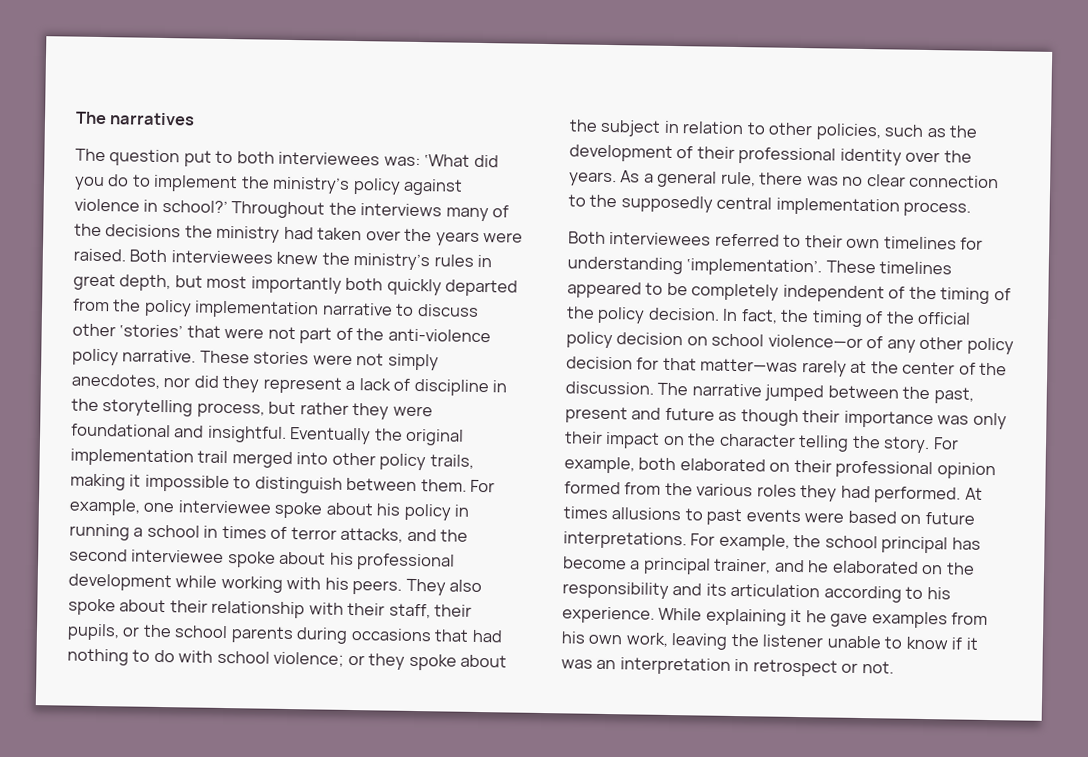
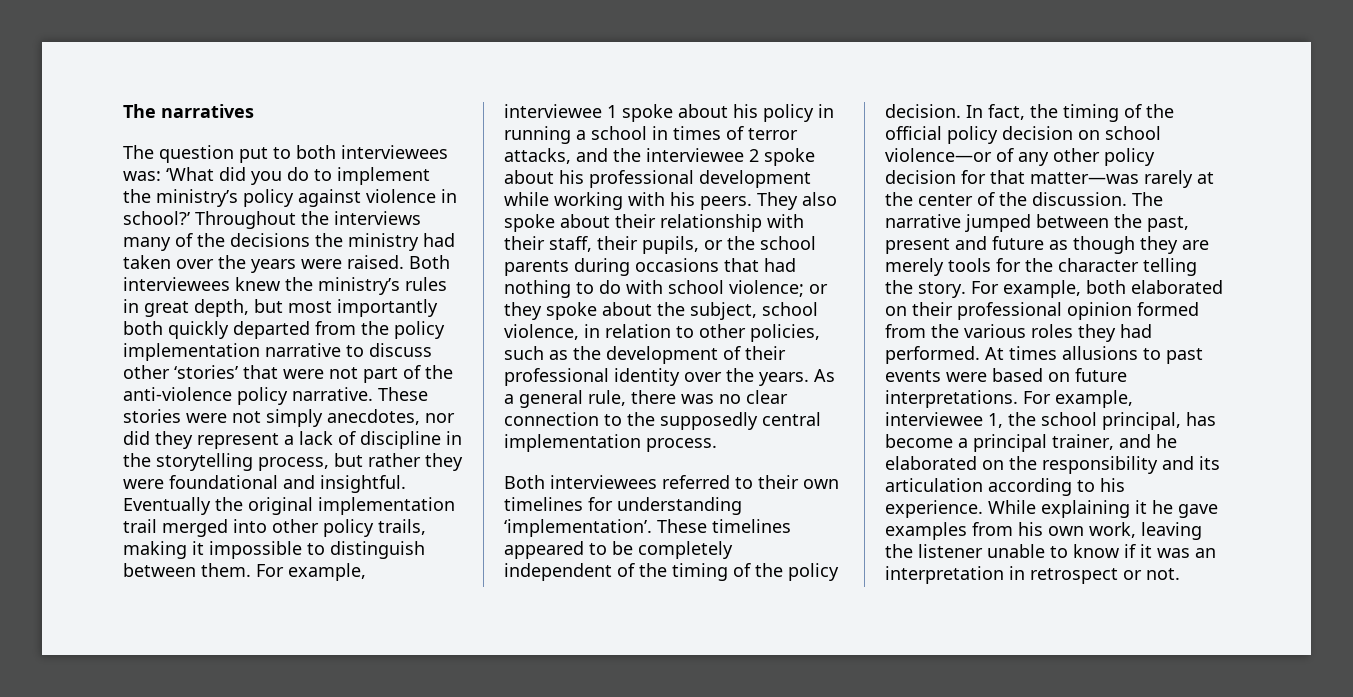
- For example, one interviewee spoke about his policy in running a school in times of terror attacks, and the second interviewee spoke about his professional development while working with his peers.
+ For example, interviewee 1 spoke about his policy in running a school in times of terror attacks, and the interviewee 2 spoke about his professional development while working with his peers.
- They also spoke about their relationship with their staff, their pupils, or the school parents during occasions that had nothing to do with school violence; or they spoke about the subject in relation to other policies, such as the development of their professional identity over the years.
+ They also spoke about their relationship with their staff, their pupils, or the school parents during occasions that had nothing to do with school violence; or they spoke about the subject, school violence, in relation to other policies, such as the development of their professional identity over the years.
- The narrative jumped between the past, present and future as though their importance was only their impact on the character telling the story.
+ The narrative jumped between the past, present and future as though they are merely tools for the character telling the story.
- For example, the school principal has become a principal trainer, and he elaborated on the responsibility and its articulation according to his experience.
+ For example, interviewee 1, the school principal, has become a principal trainer, and he elaborated on the responsibility and its articulation according to his experience.

